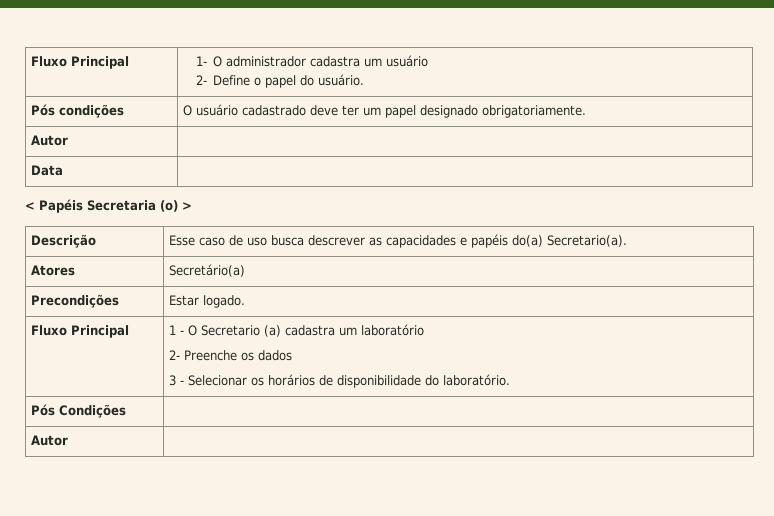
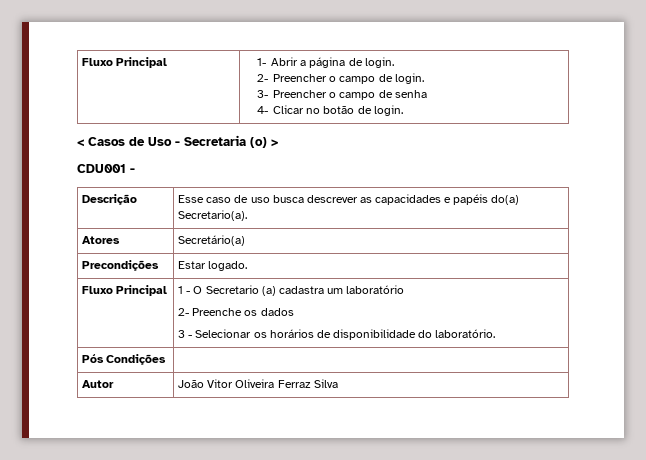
- Fluxo Principal | 1- O administrador cadastra um usuário
- 2- Define o papel do usuário.
- Pós condições | O usuário cadastrado deve ter um papel designado obrigatoriamente.
- Autor |
- Data |
- < Papéis Secretaria (o) >
+ Fluxo Principal | 1- Abrir a página de login.
+ 2- Preencher o campo de login.
+ 3- Preencher o campo de senha
+ 4- Clicar no botão de login.
+ < Casos de Uso - Secretaria (o) >
+ CDU001 -
  Pós Condições |
- Autor |
+ Autor | João Vitor Oliveira Ferraz Silva

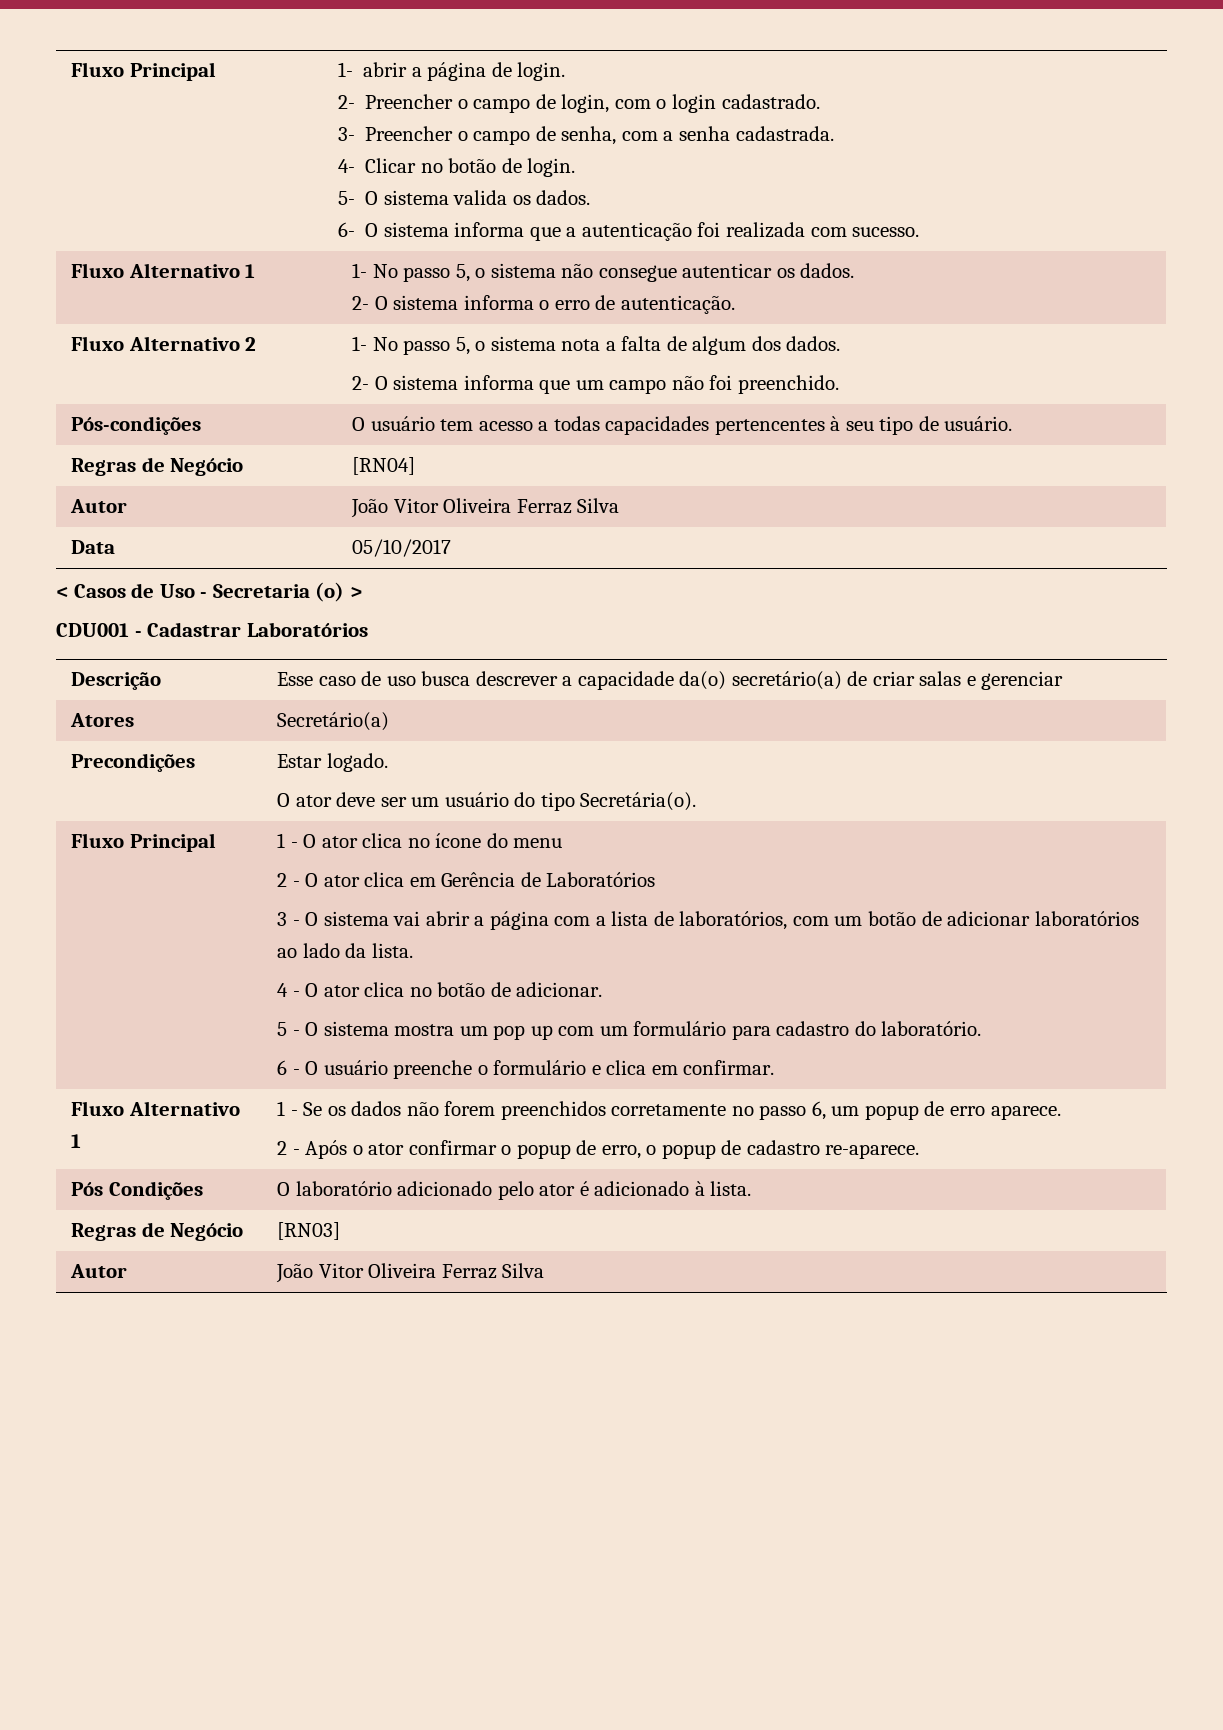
- 1- Abrir a página de login.
+ 1- abrir a página de login.
- 2- Preencher o campo de login.
+ 2- Preencher o campo de login, com o login cadastrado.
- 3- Preencher o campo de senha
+ 3- Preencher o campo de senha, com a senha cadastrada.
+ 5- O sistema valida os dados.
+ 6- O sistema informa que a autenticação foi realizada com sucesso.
+ Fluxo Alternativo 1 | 1- No passo 5, o sistema não consegue autenticar os dados.
+ 2- O sistema informa o erro de autenticação.
+ Fluxo Alternativo 2 | 1- No passo 5, o sistema nota a falta de algum dos dados.
+ 2- O sistema informa que um campo não foi preenchido.
+ Pós-condições | O usuário tem acesso a todas capacidades pertencentes à seu tipo de usuário.
+ Regras de Negócio | [RN04]
+ Autor | João Vitor Oliveira Ferraz Silva
+ Data | 05/10/2017
- CDU001 -
+ CDU001 - Cadastrar Laboratórios
- Descrição | Esse caso de uso busca descrever as capacidades e papéis do(a) Secretario(a).
+ Descrição | Esse caso de uso busca descrever a capacidade da(o) secretário(a) de criar salas e gerenciar
  Precondições | Estar logado.
+ O ator deve ser um usuário do tipo Secretária(o).
- 1 - O Secretario (a) cadastra um laboratório
- 2- Preenche os dados
- 3 - Selecionar os horários de disponibilidade do laboratório.
- Pós Condições |
+ 1 - O ator clica no ícone do menu
+ 2 - O ator clica em Gerência de Laboratórios
+ 3 - O sistema vai abrir a página com a lista de laboratórios, com um botão de adicionar laboratórios ao lado da lista.
+ 4 - O ator clica no botão de adicionar.
+ 5 - O sistema mostra um pop up com um formulário para cadastro do laboratório.
+ 6 - O usuário preenche o formulário e clica em confirmar.
+ Fluxo Alternativo 1 | 1 - Se os dados não forem preenchidos corretamente no passo 6, um popup de erro aparece.
+ 2 - Após o ator confirmar o popup de erro, o popup de cadastro re-aparece.
+ Pós Condições | O laboratório adicionado pelo ator é adicionado à lista.
+ Regras de Negócio | [RN03]

